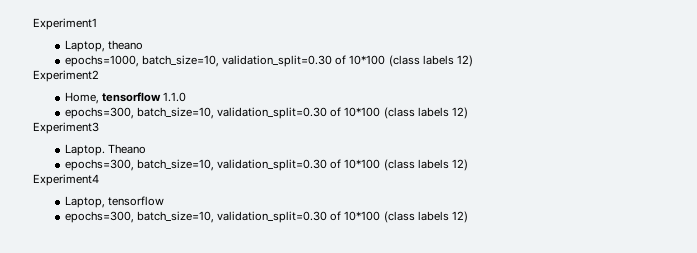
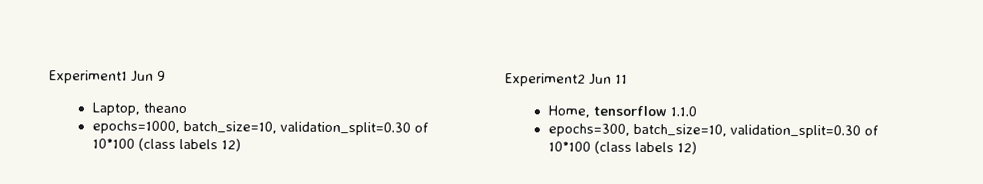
- Experiment1
+ Experiment1 Jun 9
- Experiment2
+ Experiment2 Jun 11
- Experiment3
- Laptop. Theano
- epochs=300, batch_size=10, validation_split=0.30 of 10*100 (class labels 12)
- Experiment4
- Laptop, tensorflow
- epochs=300, batch_size=10, validation_split=0.30 of 10*100 (class labels 12)

